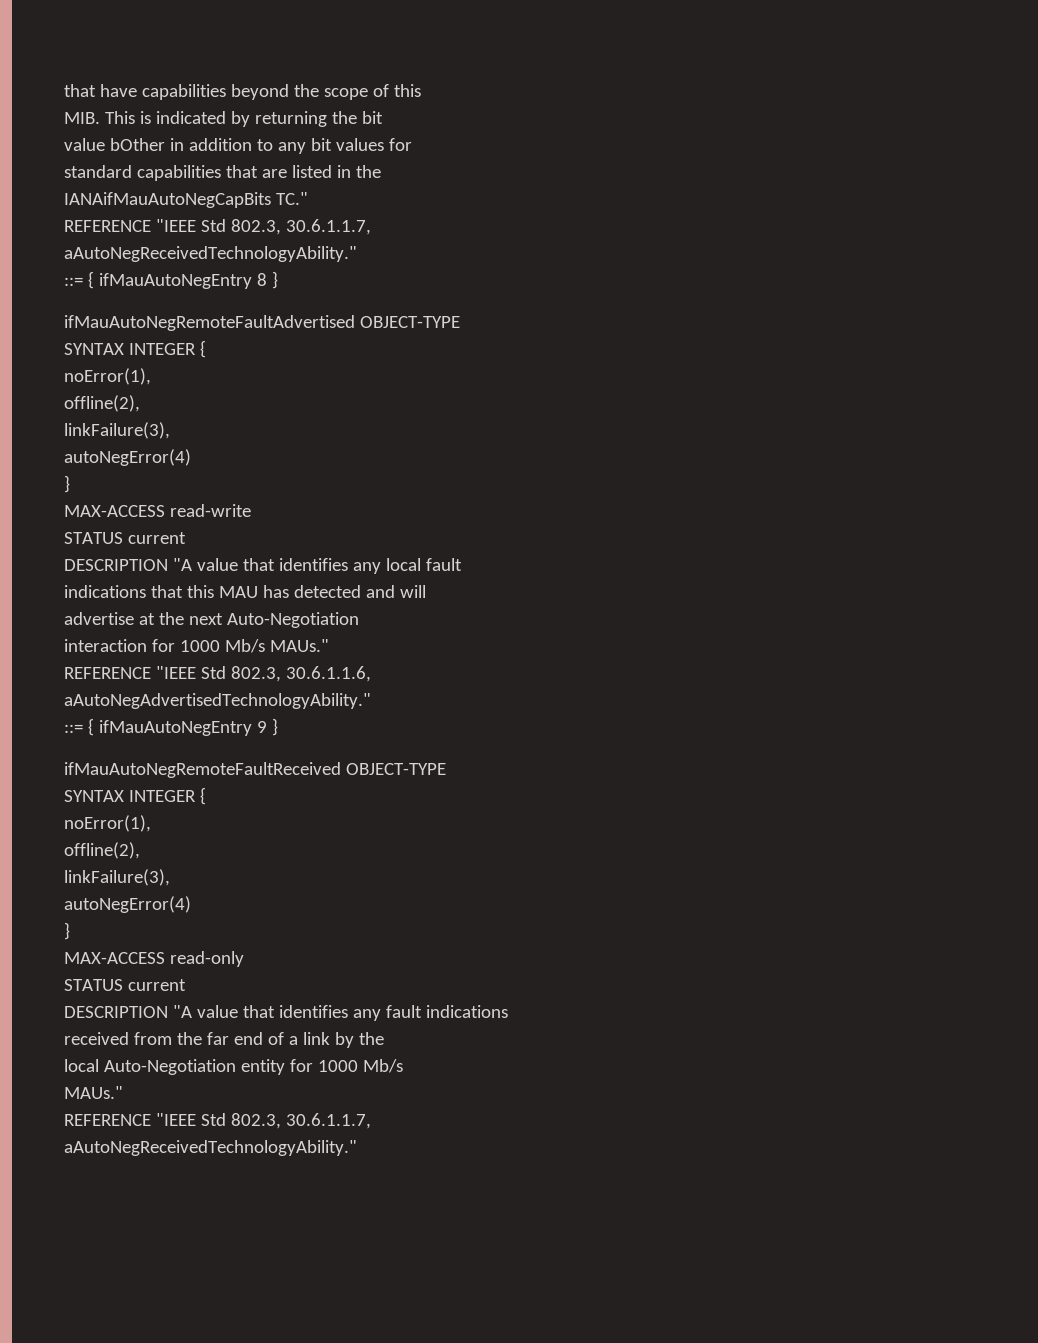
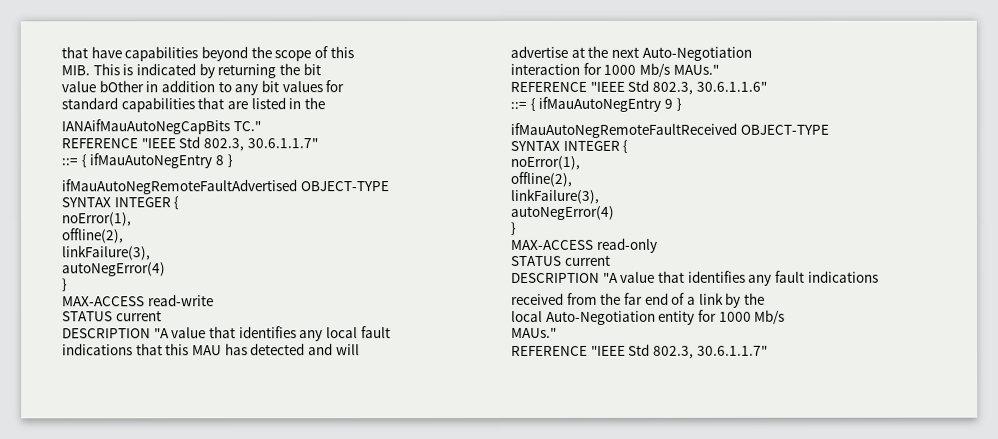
  IANAifMauAutoNegCapBits TC."
- REFERENCE "IEEE Std 802.3, 30.6.1.1.7,
- aAutoNegReceivedTechnologyAbility."
+ REFERENCE "IEEE Std 802.3, 30.6.1.1.7"
- REFERENCE "IEEE Std 802.3, 30.6.1.1.6,
- aAutoNegAdvertisedTechnologyAbility."
+ REFERENCE "IEEE Std 802.3, 30.6.1.1.6"
  local Auto-Negotiation entity for 1000 Mb/s
  MAUs."
- REFERENCE "IEEE Std 802.3, 30.6.1.1.7,
- aAutoNegReceivedTechnologyAbility."
+ REFERENCE "IEEE Std 802.3, 30.6.1.1.7"

